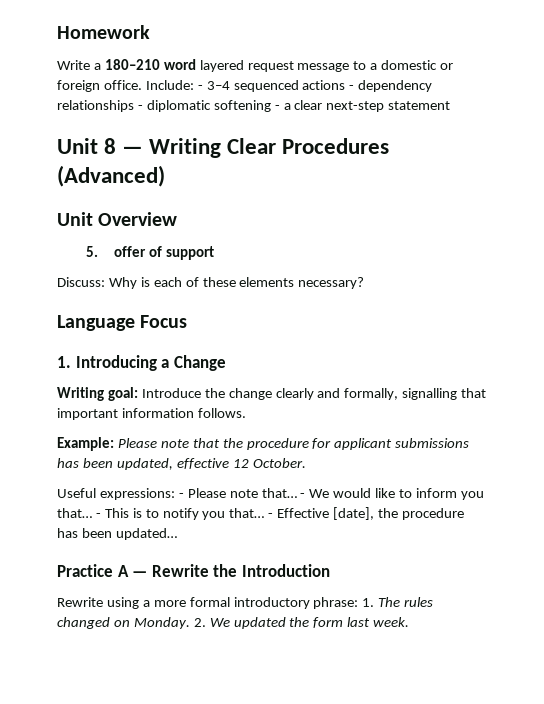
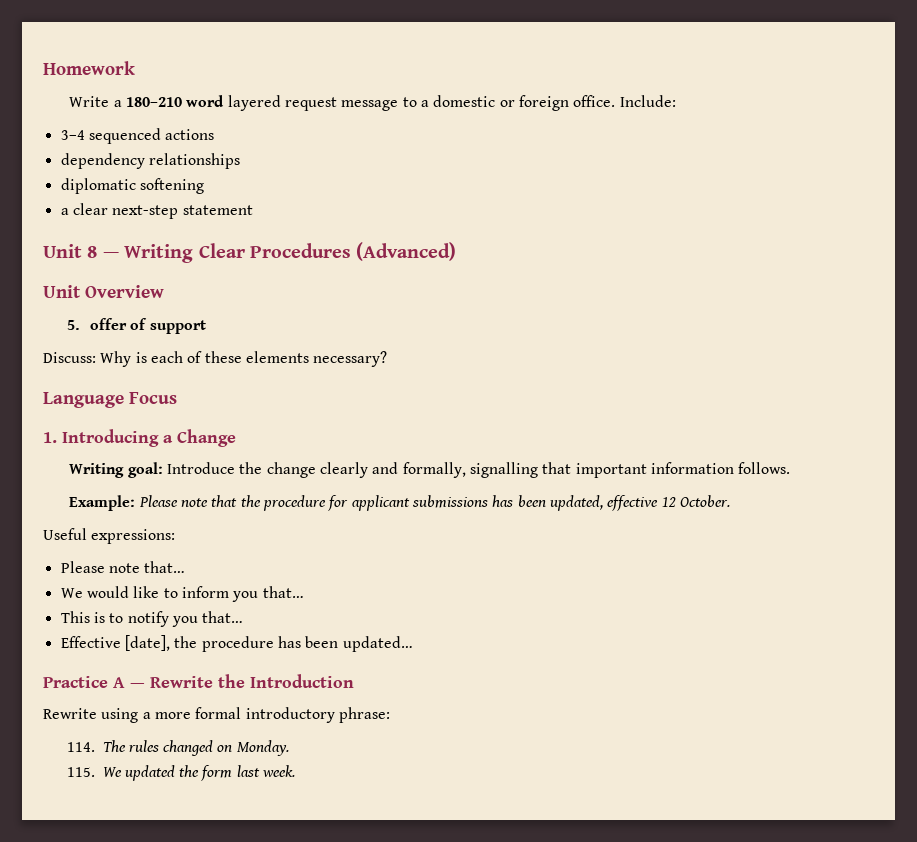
- Include: - 3–4 sequenced actions - dependency relationships - diplomatic softening - a clear next-step statement
+ Include:
+ 3–4 sequenced actions
+ dependency relationships
+ diplomatic softening
+ a clear next-step statement
- Useful expressions: - Please note that… - We would like to inform you that… - This is to notify you that… - Effective [date], the procedure has been updated…
+ Useful expressions:
+ Please note that…
+ We would like to inform you that…
+ This is to notify you that…
+ Effective [date], the procedure has been updated…
- Rewrite using a more formal introductory phrase: 1. The rules changed on Monday. 2. We updated the form last week.
+ Rewrite using a more formal introductory phrase:
+ 114. The rules changed on Monday.
+ 115. We updated the form last week.

